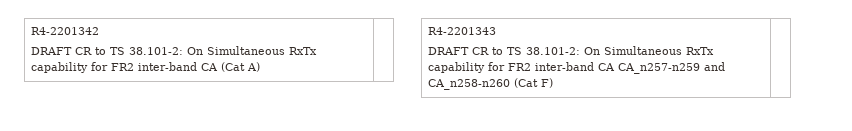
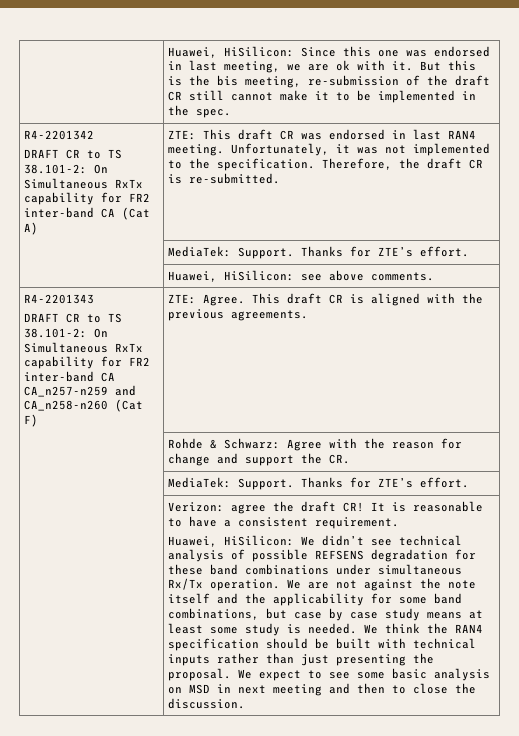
+ | Huawei, HiSilicon: Since this one was endorsed in last meeting, we are ok with it. But this is the bis meeting, re-submission of the draft CR still cannot make it to be implemented in the spec.
  R4-2201342
- DRAFT CR to TS 38.101-2: On Simultaneous RxTx capability for FR2 inter-band CA (Cat A) |
+ DRAFT CR to TS 38.101-2: On Simultaneous RxTx capability for FR2 inter-band CA (Cat A) | ZTE: This draft CR was endorsed in last RAN4 meeting. Unfortunately, it was not implemented to the specification. Therefore, the draft CR is re-submitted.
+ | MediaTek: Support. Thanks for ZTE’s effort.
+ | Huawei, HiSilicon: see above comments.
  R4-2201343
- DRAFT CR to TS 38.101-2: On Simultaneous RxTx capability for FR2 inter-band CA CA_n257-n259 and CA_n258-n260 (Cat F) |
+ DRAFT CR to TS 38.101-2: On Simultaneous RxTx capability for FR2 inter-band CA CA_n257-n259 and CA_n258-n260 (Cat F) | ZTE: Agree. This draft CR is aligned with the previous agreements.
+ | Rohde & Schwarz: Agree with the reason for change and support the CR.
+ | MediaTek: Support. Thanks for ZTE’s effort.
+ | Verizon: agree the draft CR! It is reasonable to have a consistent requirement.
+ Huawei, HiSilicon: We didn’t see technical analysis of possible REFSENS degradation for these band combinations under simultaneous Rx/Tx operation. We are not against the note itself and the applicability for some band combinations, but case by case study means at least some study is needed. We think the RAN4 specification should be built with technical inputs rather than just presenting the proposal. We expect to see some basic analysis on MSD in next meeting and then to close the discussion.

